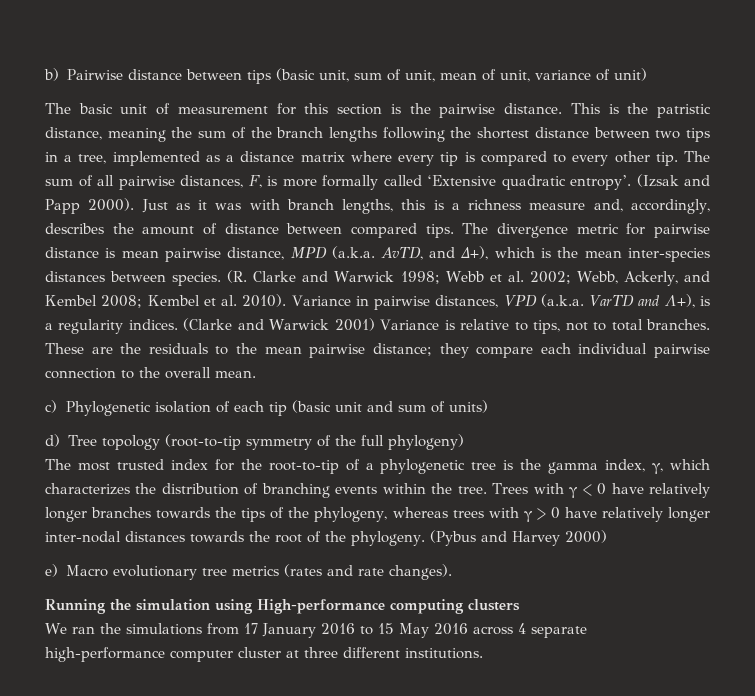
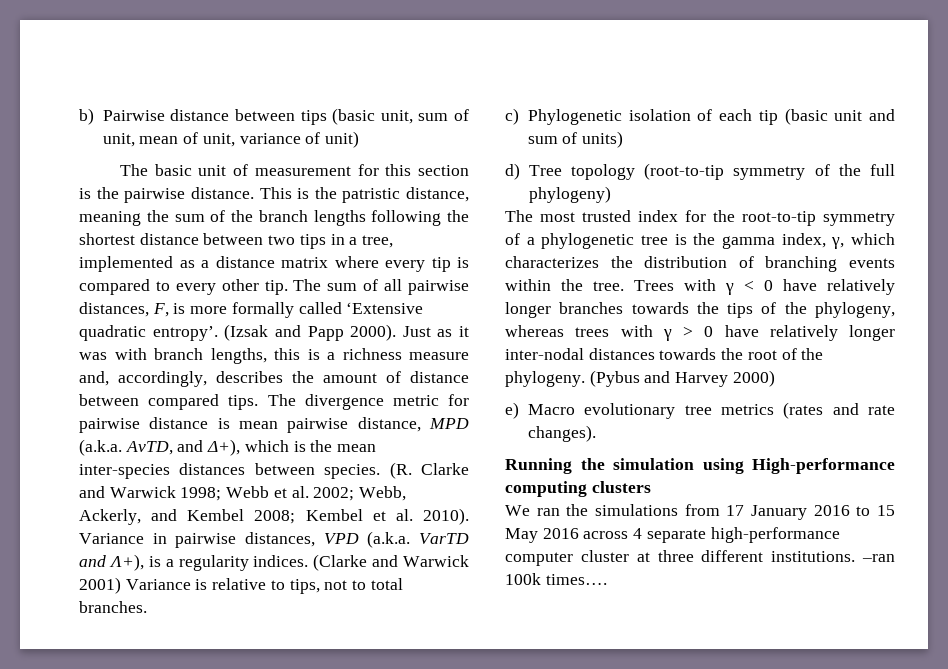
- These are the residuals to the mean pairwise distance; they compare each individual pairwise connection to the overall mean.
- The most trusted index for the root-to-tip of a phylogenetic tree is the gamma index, γ, which characterizes the distribution of branching events within the tree.
+ The most trusted index for the root-to-tip symmetry of a phylogenetic tree is the gamma index, γ, which characterizes the distribution of branching events within the tree.
+ –ran 100k times….

